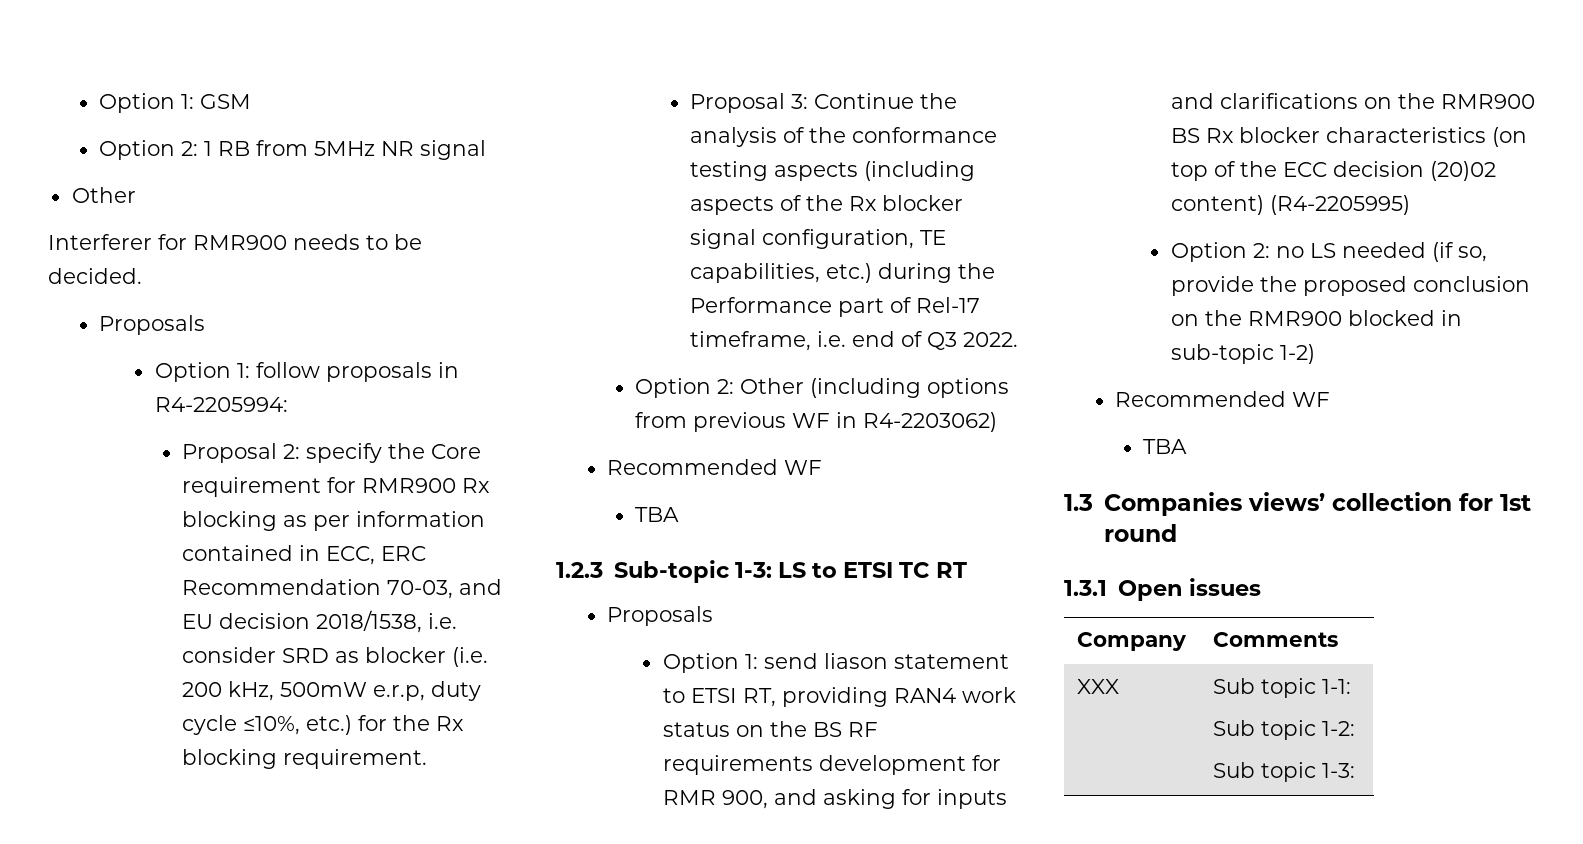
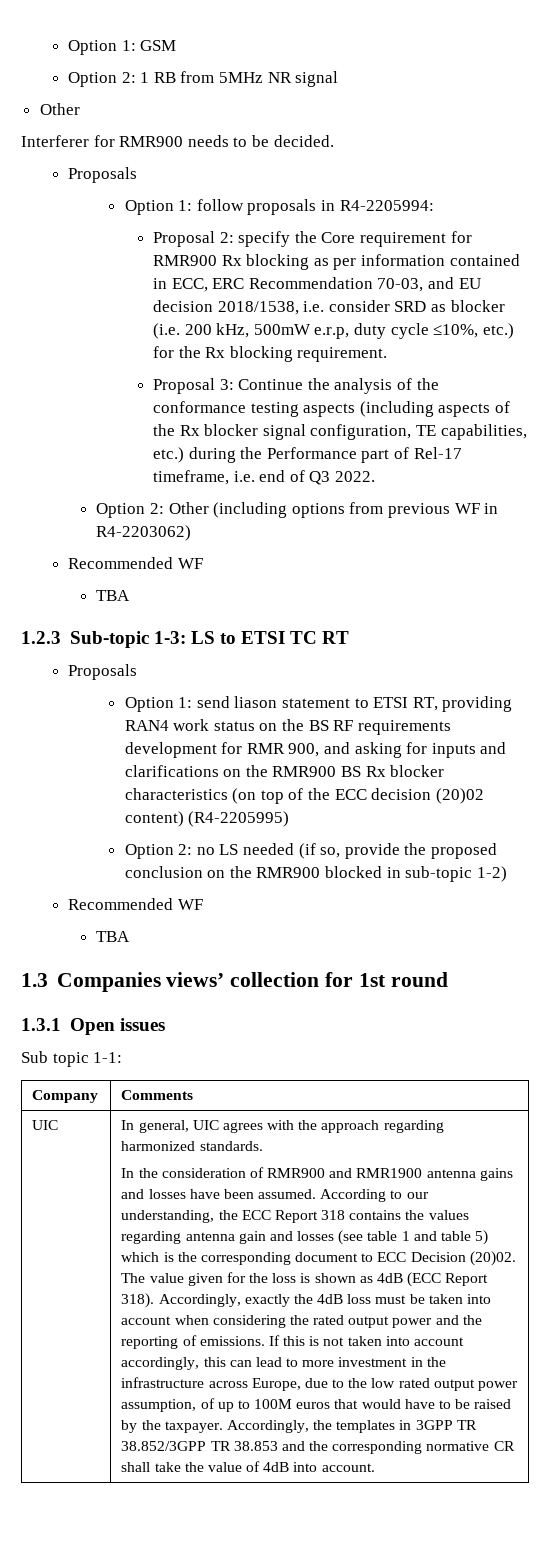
+ Sub topic 1-1:
- XXX | Sub topic 1-1:
- Sub topic 1-2:
- Sub topic 1-3:
+ UIC | In general, UIC agrees with the approach regarding harmonized standards.
+ In the consideration of RMR900 and RMR1900 antenna gains and losses have been assumed. According to our understanding, the ECC Report 318 contains the values regarding antenna gain and losses (see table 1 and table 5) which is the corresponding document to ECC Decision (20)02. The value given for the loss is shown as 4dB (ECC Report 318). Accordingly, exactly the 4dB loss must be taken into account when considering the rated output power and the reporting of emissions. If this is not taken into account accordingly, this can lead to more investment in the infrastructure across Europe, due to the low rated output power assumption, of up to 100M euros that would have to be raised by the taxpayer. Accordingly, the templates in 3GPP TR 38.852/3GPP TR 38.853 and the corresponding normative CR shall take the value of 4dB into account.

